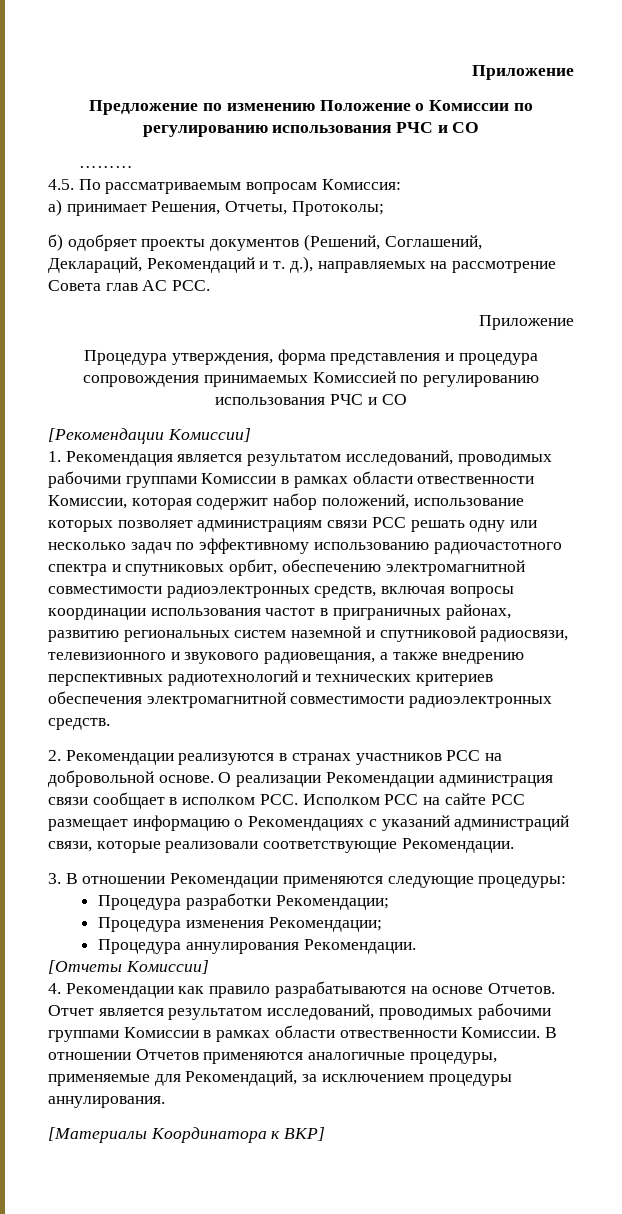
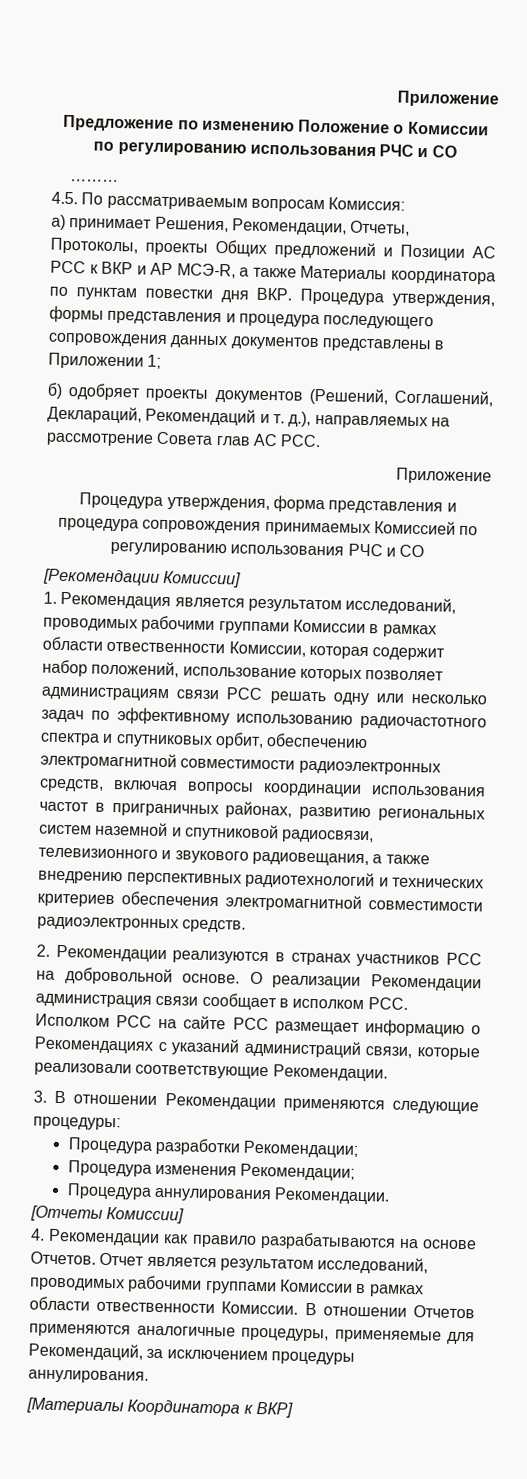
- а) принимает Решения, Отчеты, Протоколы;
+ а) принимает Решения, Рекомендации, Отчеты, Протоколы, проекты Общих предложений и Позиции АС РСС к ВКР и АР МСЭ-R, а также Материалы координатора по пунктам повестки дня ВКР. Процедура утверждения, формы представления и процедура последующего сопровождения данных документов представлены в Приложении 1;

